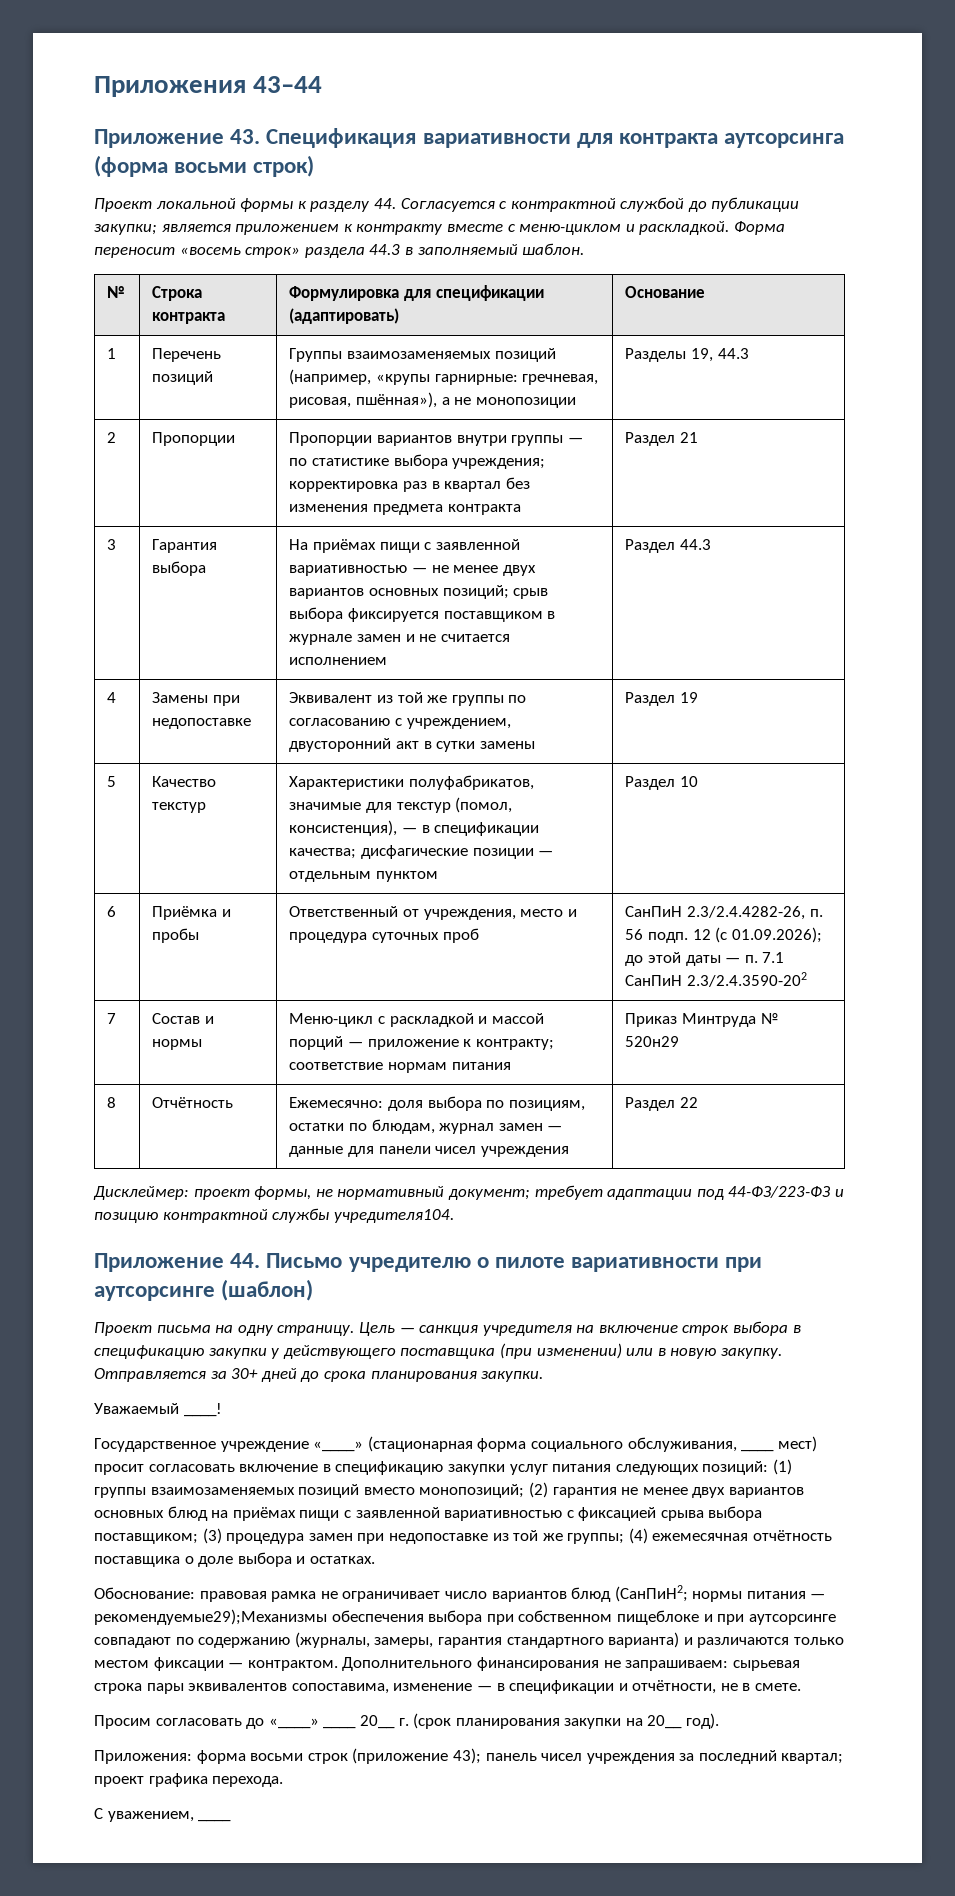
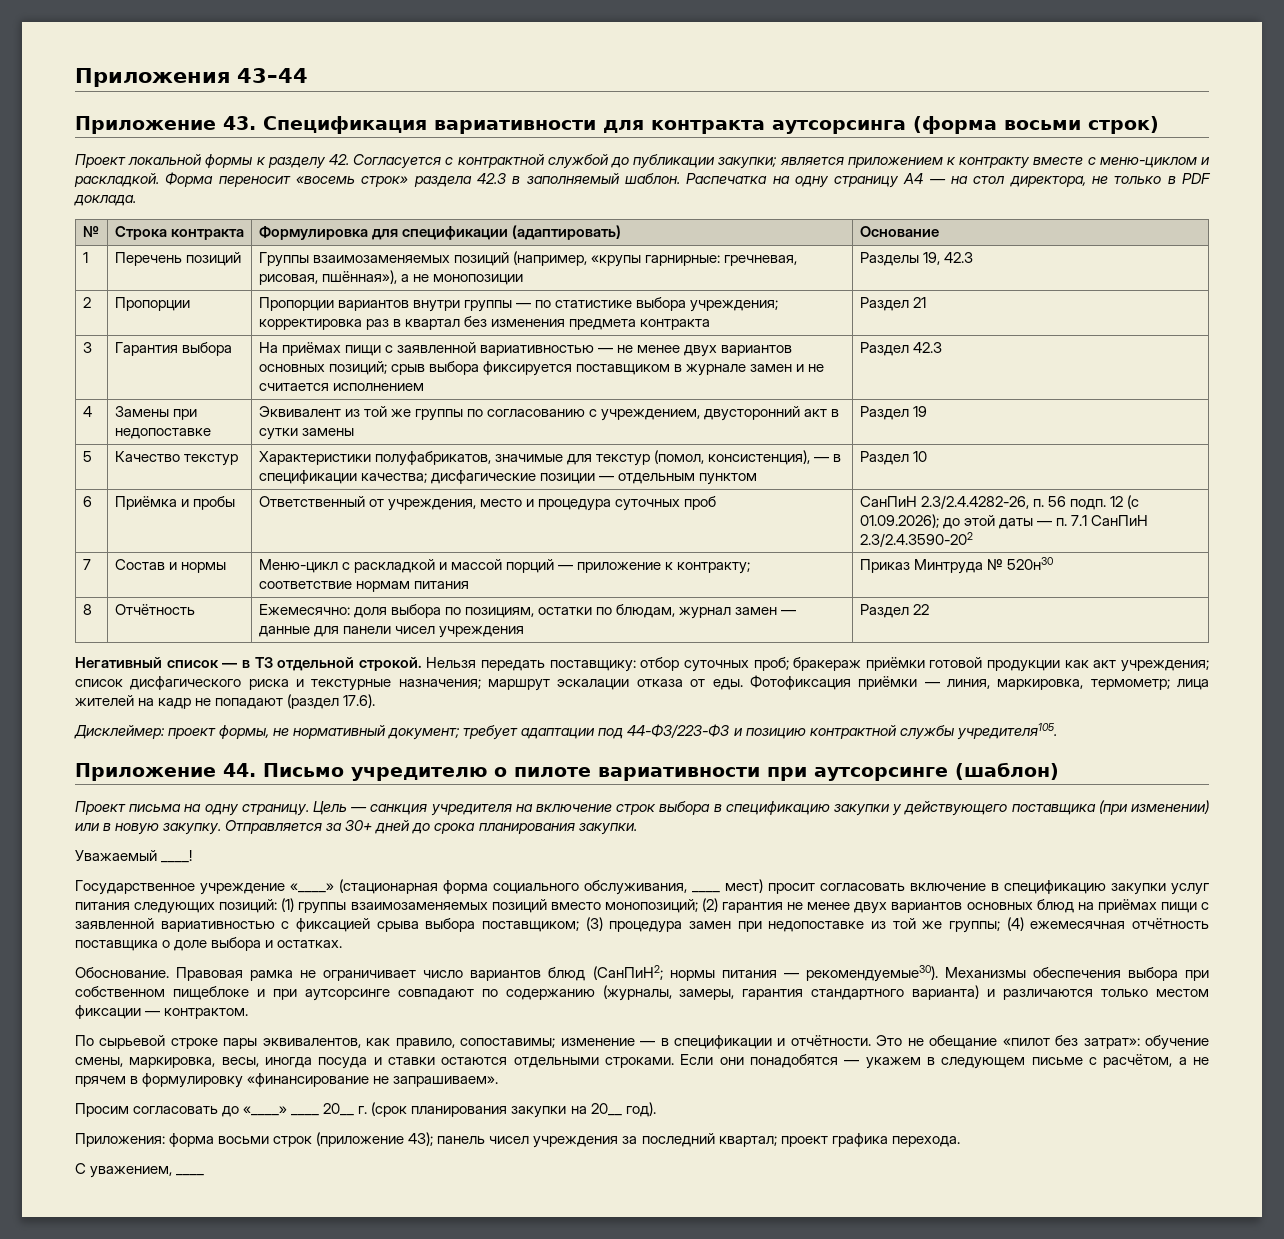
- Проект локальной формы к разделу 44. Согласуется с контрактной службой до публикации закупки; является приложением к контракту вместе с меню-циклом и раскладкой.
+ Проект локальной формы к разделу 42. Согласуется с контрактной службой до публикации закупки; является приложением к контракту вместе с меню-циклом и раскладкой.
- Форма переносит «восемь строк» раздела 44.3 в заполняемый шаблон.
+ Форма переносит «восемь строк» раздела 42.3 в заполняемый шаблон. Распечатка на одну страницу A4 — на стол директора, не только в PDF доклада.
- 1 | Перечень позиций | Группы взаимозаменяемых позиций (например, «крупы гарнирные: гречневая, рисовая, пшённая»), а не монопозиции | Разделы 19, 44.3
+ 1 | Перечень позиций | Группы взаимозаменяемых позиций (например, «крупы гарнирные: гречневая, рисовая, пшённая»), а не монопозиции | Разделы 19, 42.3
- 3 | Гарантия выбора | На приёмах пищи с заявленной вариативностью — не менее двух вариантов основных позиций; срыв выбора фиксируется поставщиком в журнале замен и не считается исполнением | Раздел 44.3
+ 3 | Гарантия выбора | На приёмах пищи с заявленной вариативностью — не менее двух вариантов основных позиций; срыв выбора фиксируется поставщиком в журнале замен и не считается исполнением | Раздел 42.3
- 7 | Состав и нормы | Меню-цикл с раскладкой и массой порций — приложение к контракту; соответствие нормам питания | Приказ Минтруда № 520н29
+ 7 | Состав и нормы | Меню-цикл с раскладкой и массой порций — приложение к контракту; соответствие нормам питания | Приказ Минтруда № 520н30
+ Негативный список — в ТЗ отдельной строкой. Нельзя передать поставщику: отбор суточных проб; бракераж приёмки готовой продукции как акт учреждения; список дисфагического риска и текстурные назначения; маршрут эскалации отказа от еды. Фотофиксация приёмки — линия, маркировка, термометр; лица жителей на кадр не попадают (раздел 17.6).
- Дисклеймер: проект формы, не нормативный документ; требует адаптации под 44-ФЗ/223-ФЗ и позицию контрактной службы учредителя104.
+ Дисклеймер: проект формы, не нормативный документ; требует адаптации под 44-ФЗ/223-ФЗ и позицию контрактной службы учредителя105.
- Обоснование: правовая рамка не ограничивает число вариантов блюд (СанПиН2; нормы питания — рекомендуемые29);Механизмы обеспечения выбора при собственном пищеблоке и при аутсорсинге совпадают по содержанию (журналы, замеры, гарантия стандартного варианта) и различаются только местом фиксации — контрактом. Дополнительного финансирования не запрашиваем: сырьевая строка пары эквивалентов сопоставима, изменение — в спецификации и отчётности, не в смете.
+ Обоснование. Правовая рамка не ограничивает число вариантов блюд (СанПиН2; нормы питания — рекомендуемые30). Механизмы обеспечения выбора при собственном пищеблоке и при аутсорсинге совпадают по содержанию (журналы, замеры, гарантия стандартного варианта) и различаются только местом фиксации — контрактом.
+ По сырьевой строке пары эквивалентов, как правило, сопоставимы; изменение — в спецификации и отчётности. Это не обещание «пилот без затрат»: обучение смены, маркировка, весы, иногда посуда и ставки остаются отдельными строками. Если они понадобятся — укажем в следующем письме с расчётом, а не прячем в формулировку «финансирование не запрашиваем».

